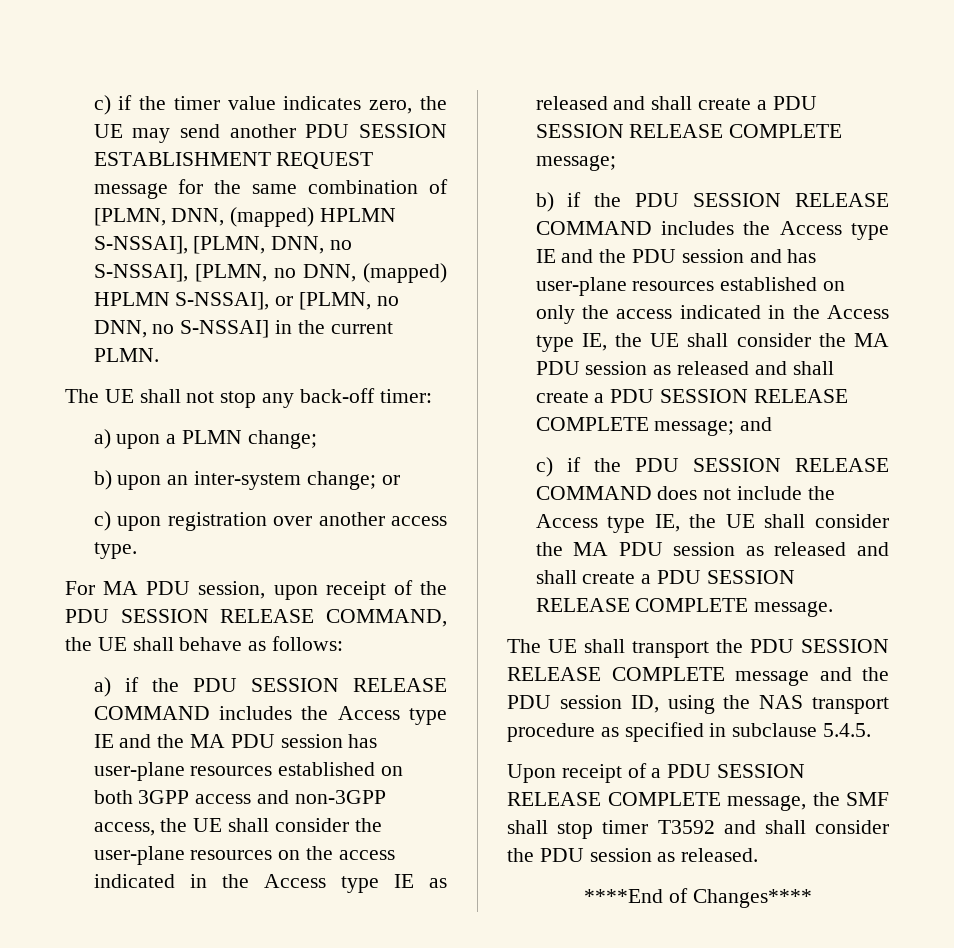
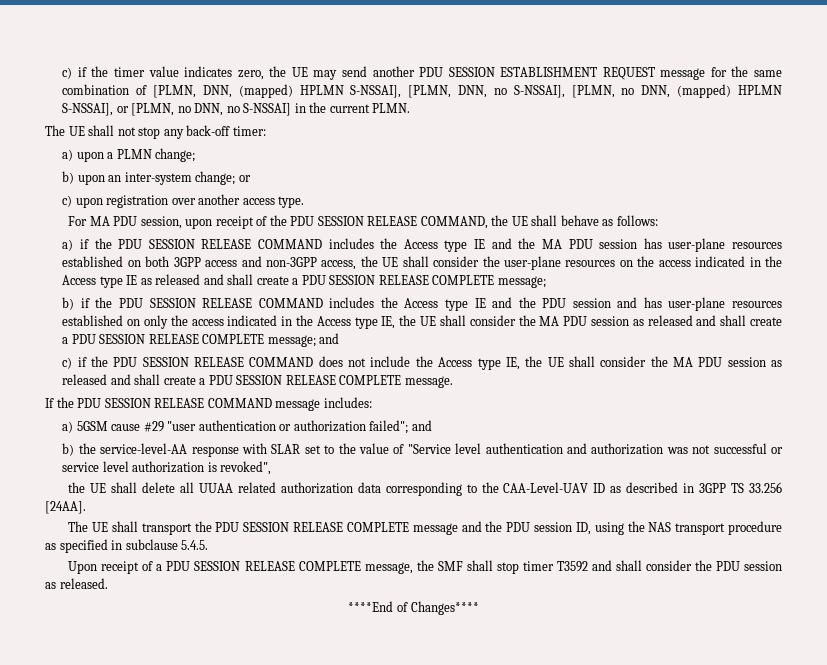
+ If the PDU SESSION RELEASE COMMAND message includes:
+ a) 5GSM cause #29 "user authentication or authorization failed"; and
+ b) the service-level-AA response with SLAR set to the value of "Service level authentication and authorization was not successful or service level authorization is revoked",
+ the UE shall delete all UUAA related authorization data corresponding to the CAA-Level-UAV ID as described in 3GPP TS 33.256 [24AA].

